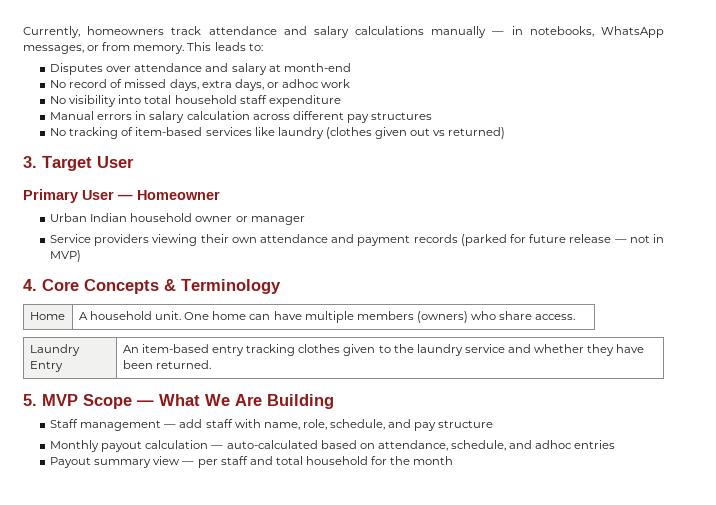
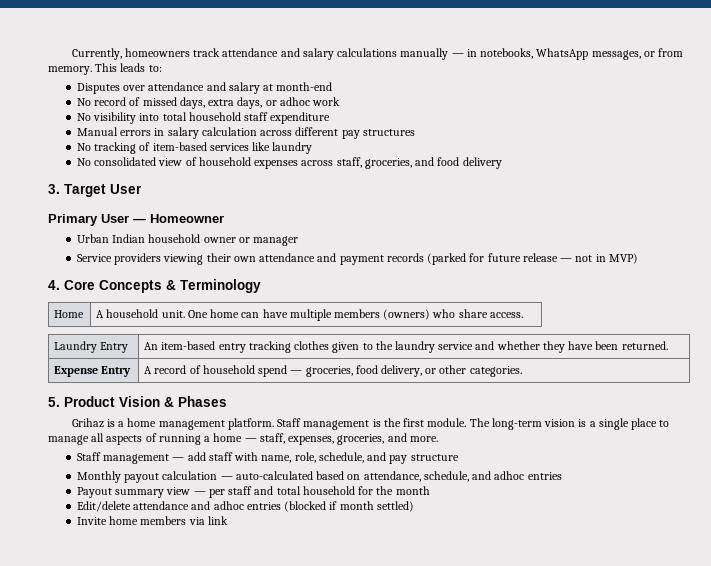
- No tracking of item-based services like laundry (clothes given out vs returned)
+ No tracking of item-based services like laundry
+ No consolidated view of household expenses across staff, groceries, and food delivery
- 5. MVP Scope — What We Are Building
+ Expense Entry | A record of household spend — groceries, food delivery, or other categories.
+ 5. Product Vision & Phases
+ Grihaz is a home management platform. Staff management is the first module. The long-term vision is a single place to manage all aspects of running a home — staff, expenses, groceries, and more.
+ Edit/delete attendance and adhoc entries (blocked if month settled)
+ Invite home members via link

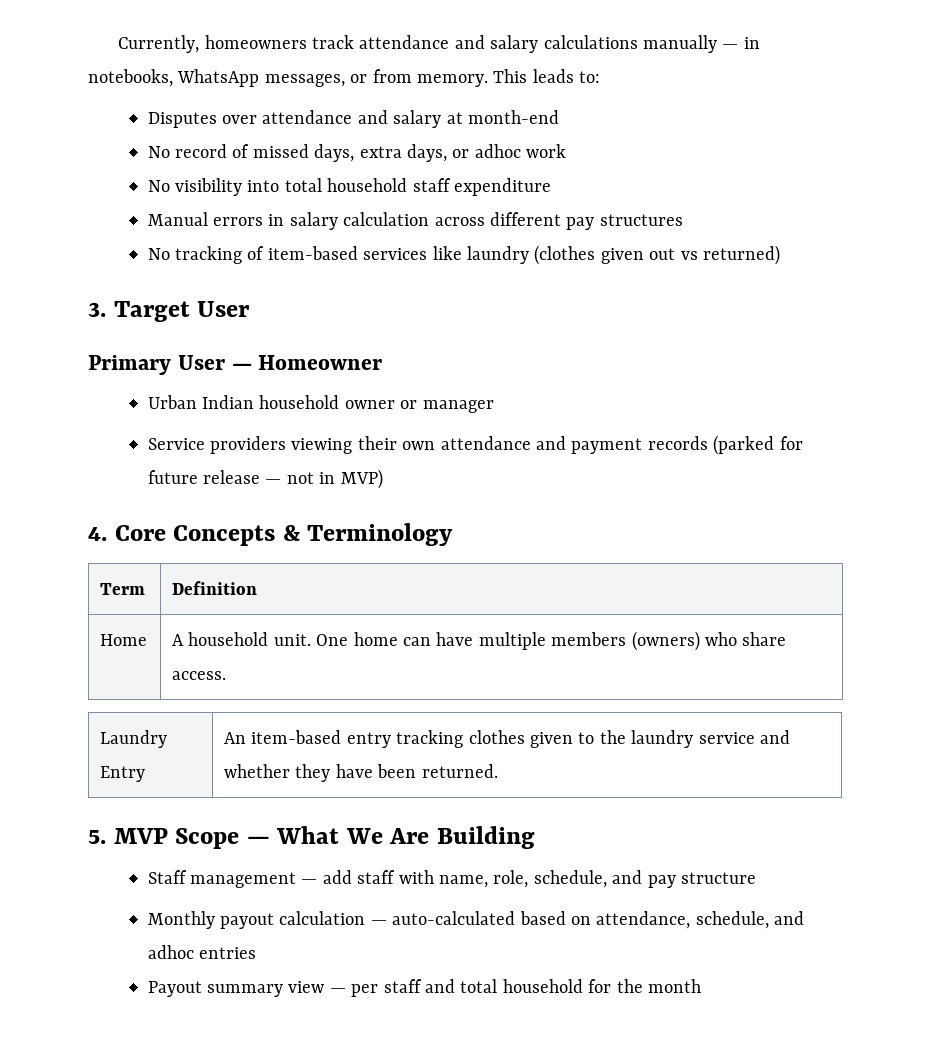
- No tracking of item-based services like laundry
- No consolidated view of household expenses across staff, groceries, and food delivery
+ No tracking of item-based services like laundry (clothes given out vs returned)
+ Term | Definition
- Expense Entry | A record of household spend — groceries, food delivery, or other categories.
- 5. Product Vision & Phases
- Grihaz is a home management platform. Staff management is the first module. The long-term vision is a single place to manage all aspects of running a home — staff, expenses, groceries, and more.
+ 5. MVP Scope — What We Are Building
- Edit/delete attendance and adhoc entries (blocked if month settled)
- Invite home members via link

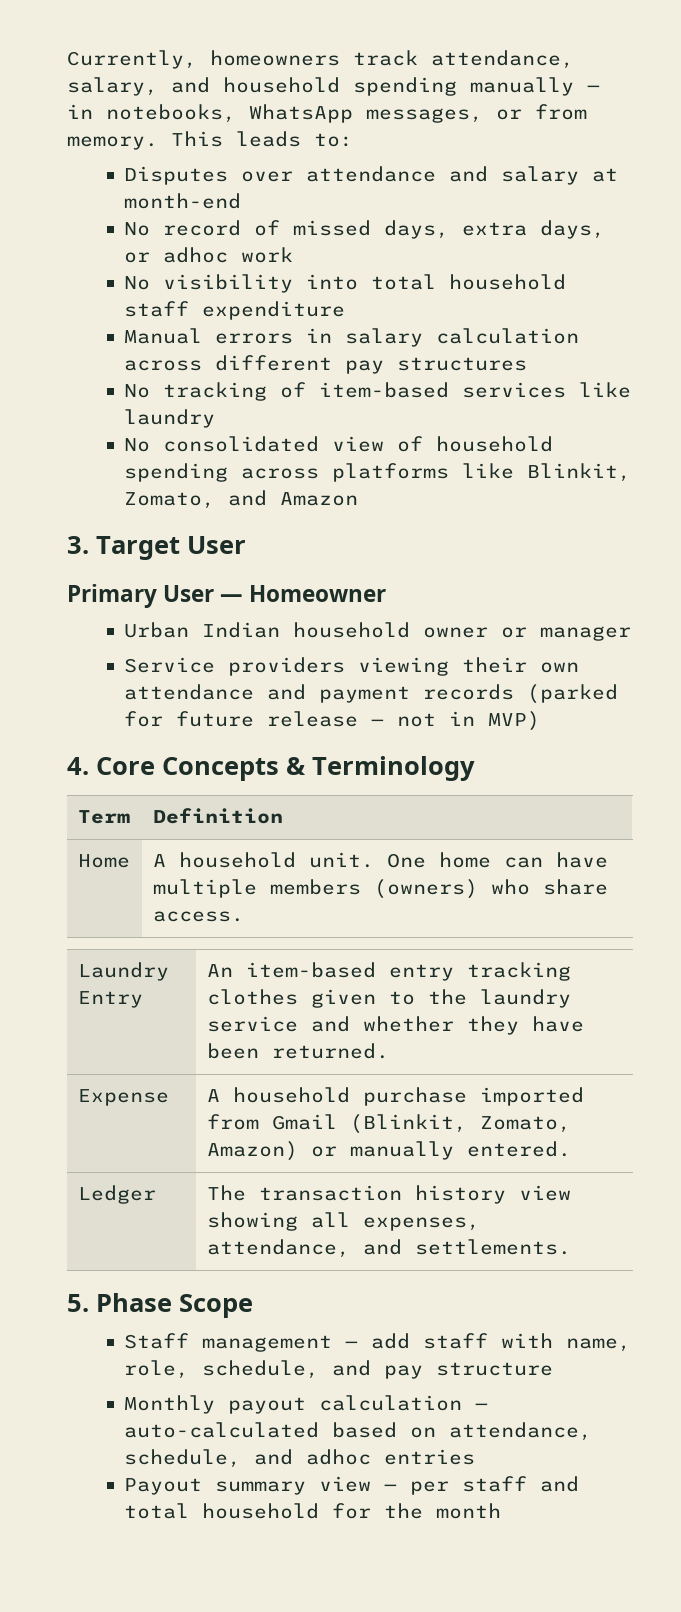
- Currently, homeowners track attendance and salary calculations manually — in notebooks, WhatsApp messages, or from memory.
+ Currently, homeowners track attendance, salary, and household spending manually — in notebooks, WhatsApp messages, or from memory.
- No tracking of item-based services like laundry (clothes given out vs returned)
+ No tracking of item-based services like laundry
+ No consolidated view of household spending across platforms like Blinkit, Zomato, and Amazon
+ Expense | A household purchase imported from Gmail (Blinkit, Zomato, Amazon) or manually entered.
+ Ledger | The transaction history view showing all expenses, attendance, and settlements.
- 5. MVP Scope — What We Are Building
+ 5. Phase Scope

